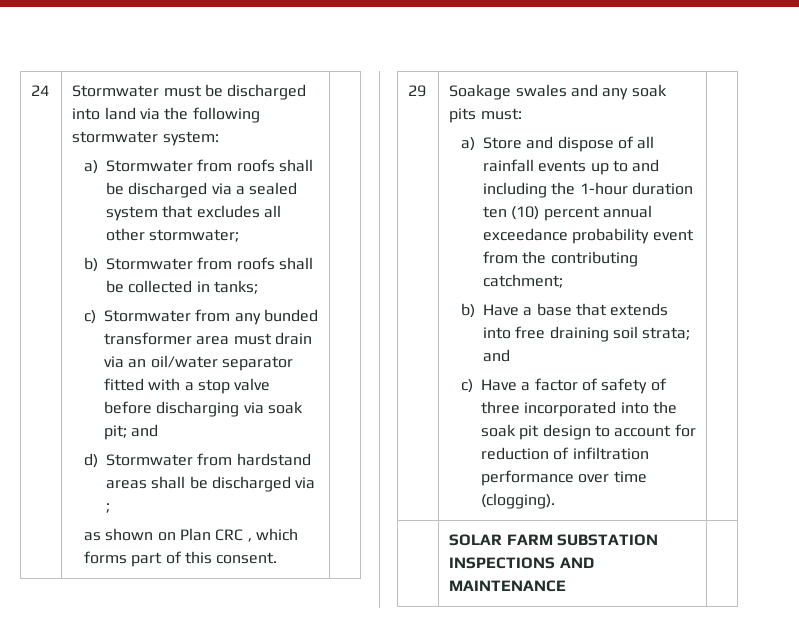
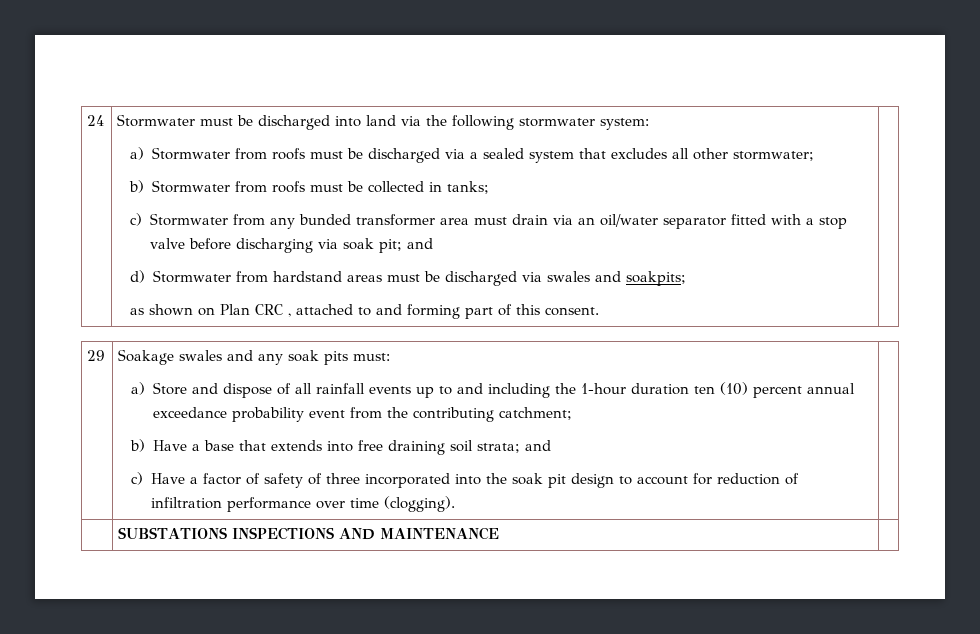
- a) Stormwater from roofs shall be discharged via a sealed system that excludes all other stormwater;
+ a) Stormwater from roofs must be discharged via a sealed system that excludes all other stormwater;
- b) Stormwater from roofs shall be collected in tanks;
+ b) Stormwater from roofs must be collected in tanks;
- d) Stormwater from hardstand areas shall be discharged via ;
+ d) Stormwater from hardstand areas must be discharged via swales and soakpits;
- as shown on Plan CRC , which forms part of this consent.
+ as shown on Plan CRC , attached to and forming part of this consent.
- | SOLAR FARM SUBSTATION INSPECTIONS AND MAINTENANCE |
+ | SUBSTATIONS INSPECTIONS AND MAINTENANCE |

